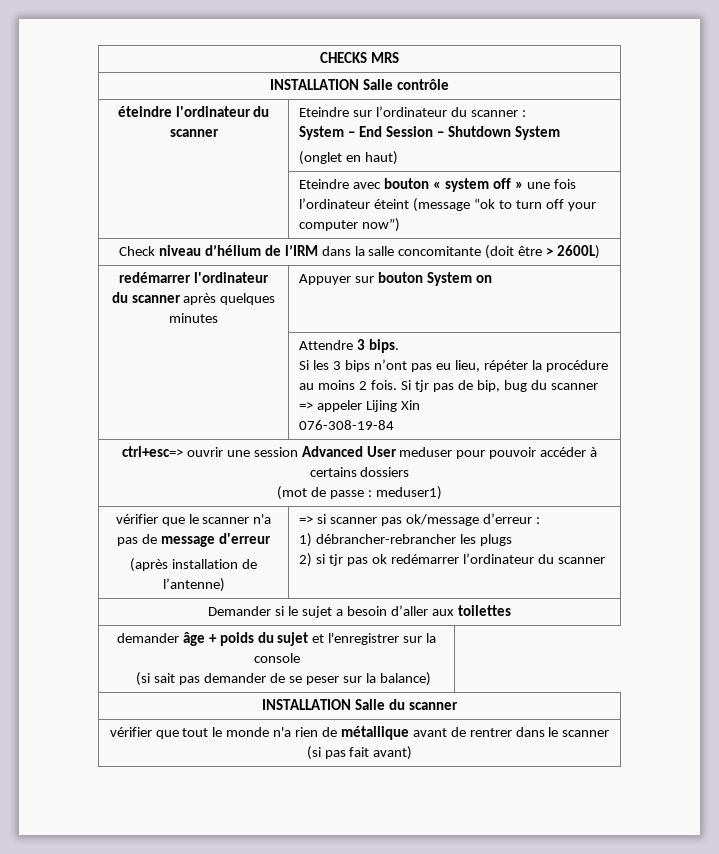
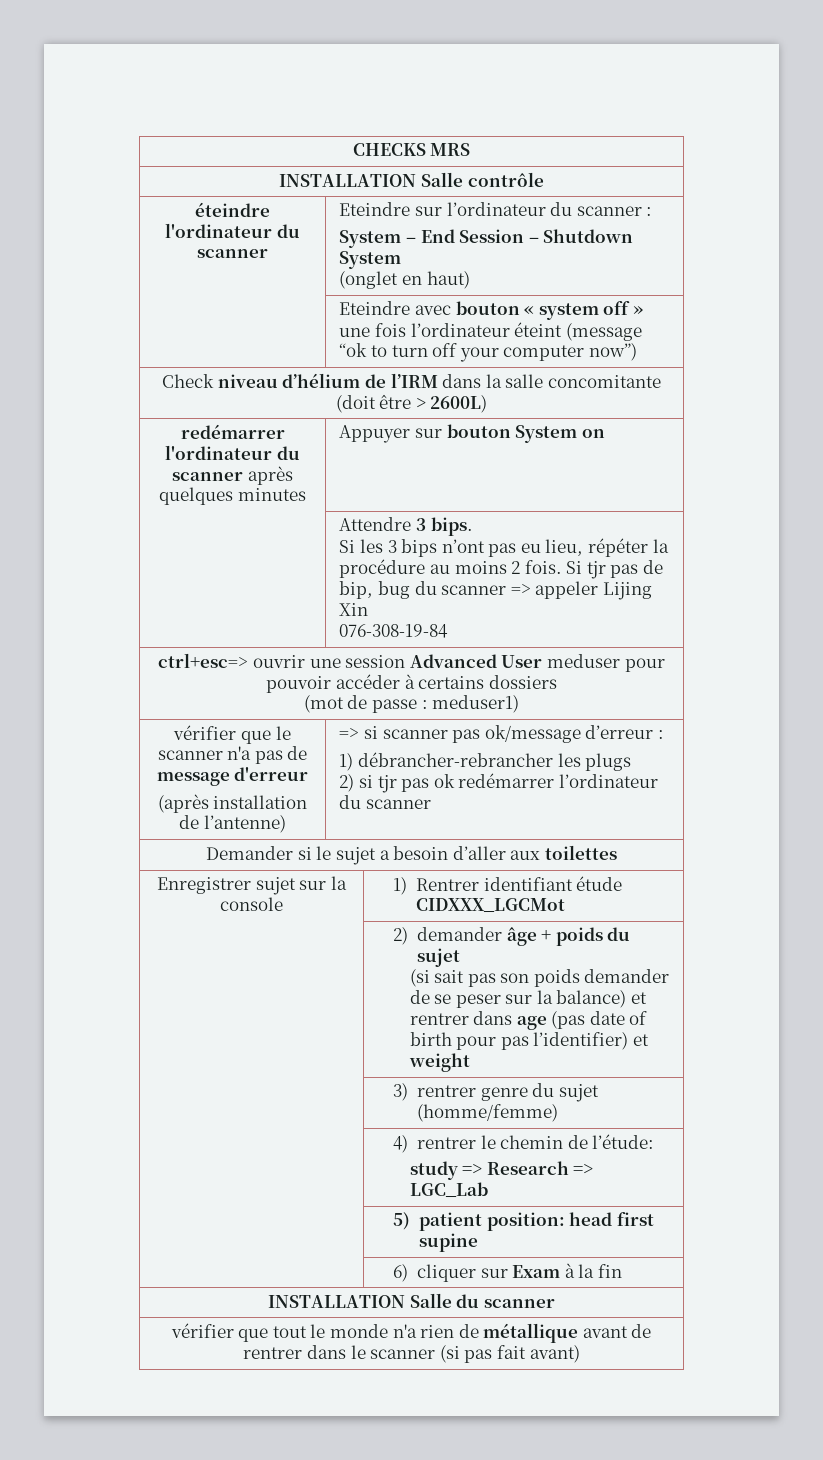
- demander âge + poids du sujet et l'enregistrer sur la console
- (si sait pas demander de se peser sur la balance)
+ Enregistrer sujet sur la console | 1) Rentrer identifiant étude CIDXXX_LGCMot
+ | 2) demander âge + poids du sujet
+ (si sait pas son poids demander de se peser sur la balance) et rentrer dans age (pas date of birth pour pas l’identifier) et weight
+ | 3) rentrer genre du sujet (homme/femme)
+ | 4) rentrer le chemin de l’étude:
+ study => Research => LGC_Lab
+ | 5) patient position: head first supine
+ | 6) cliquer sur Exam à la fin

